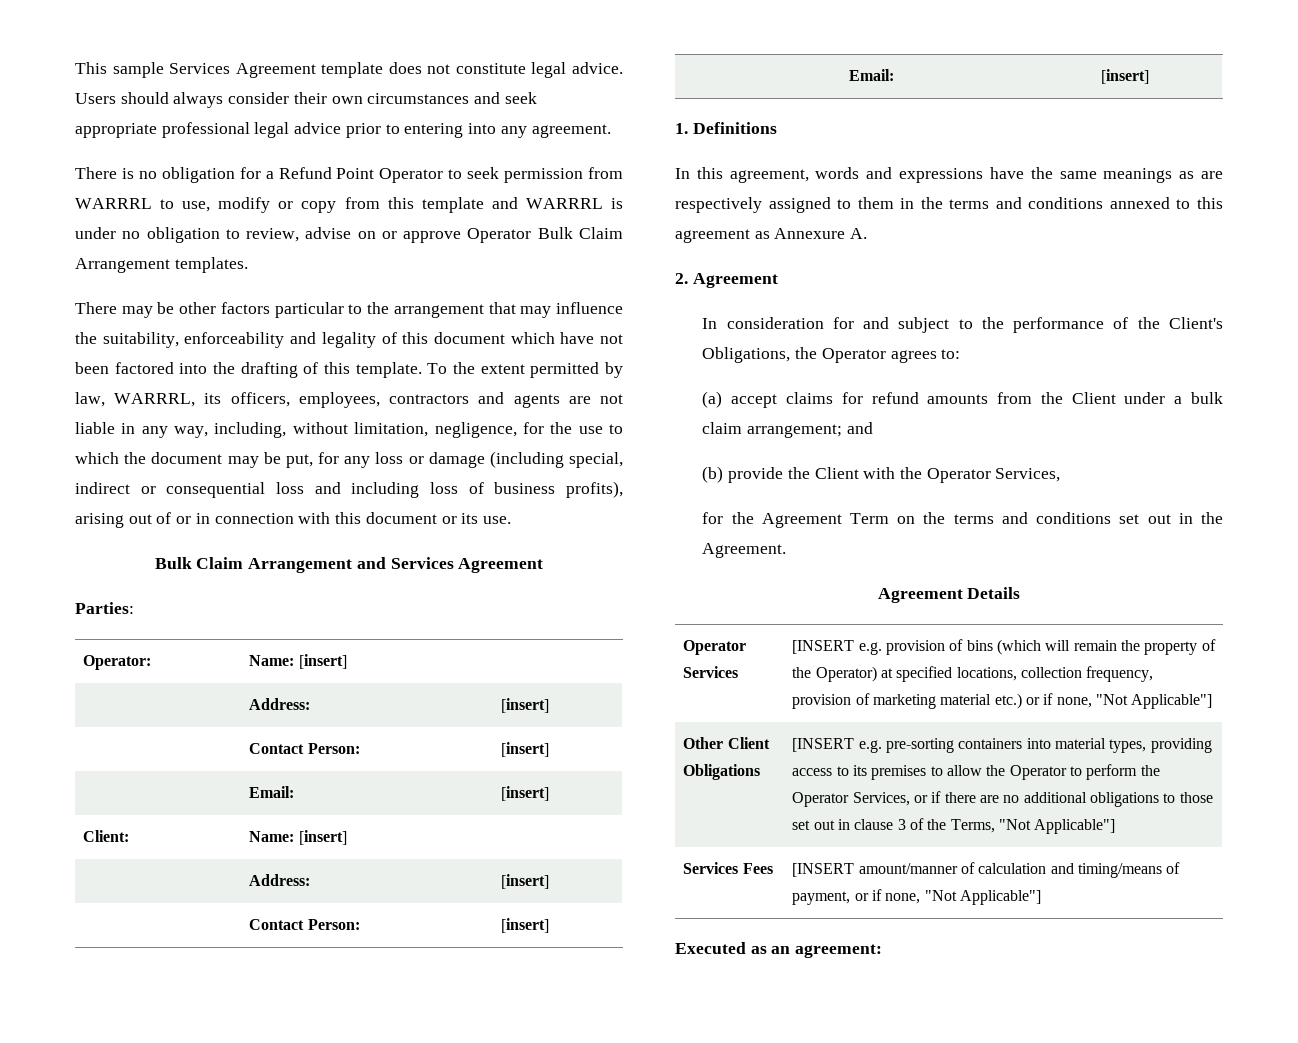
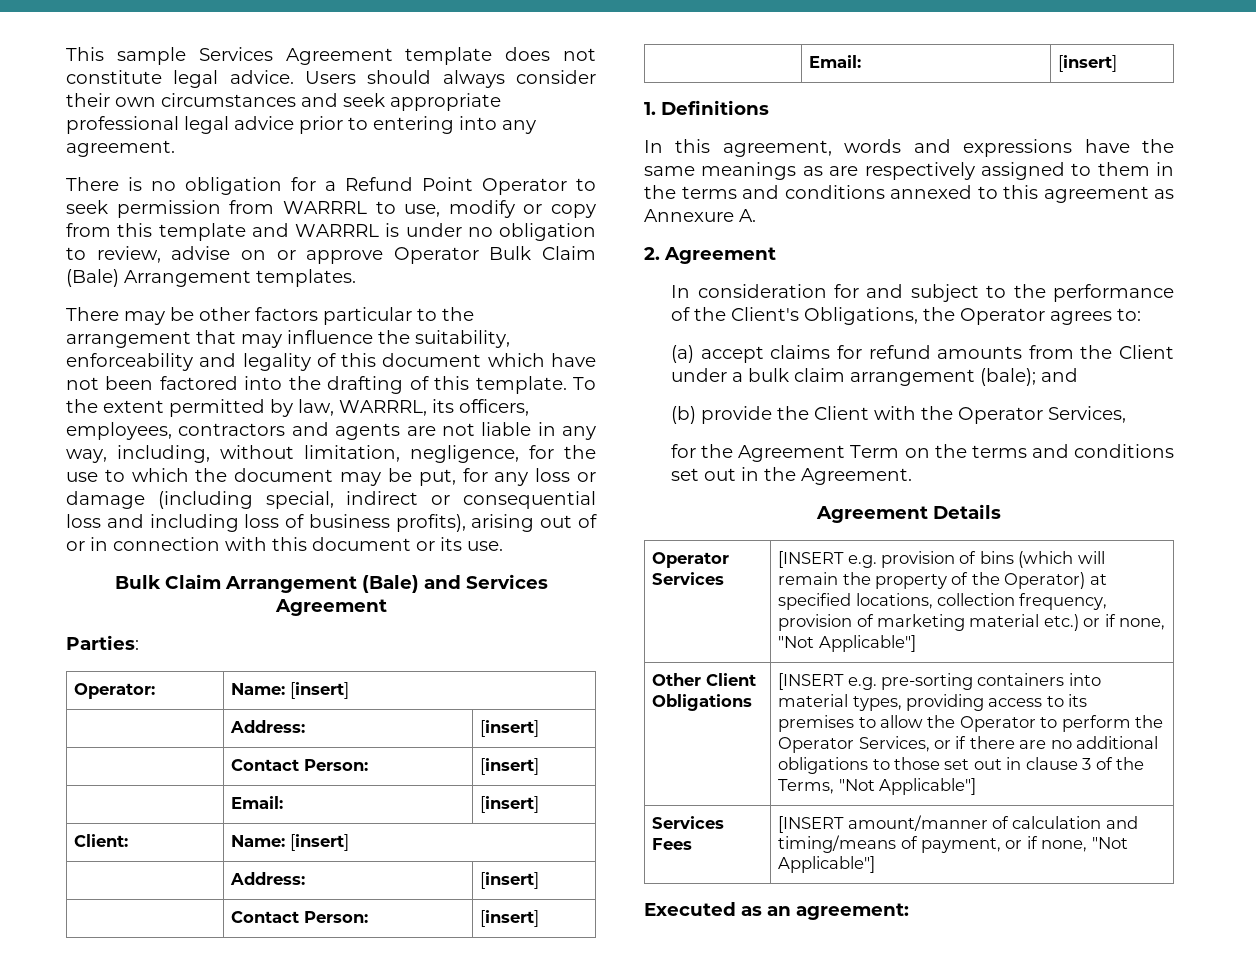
- There is no obligation for a Refund Point Operator to seek permission from WARRRL to use, modify or copy from this template and WARRRL is under no obligation to review, advise on or approve Operator Bulk Claim Arrangement templates.
+ There is no obligation for a Refund Point Operator to seek permission from WARRRL to use, modify or copy from this template and WARRRL is under no obligation to review, advise on or approve Operator Bulk Claim (Bale) Arrangement templates.
- Bulk Claim Arrangement and Services Agreement
+ Bulk Claim Arrangement (Bale) and Services Agreement
- (a) accept claims for refund amounts from the Client under a bulk claim arrangement; and
+ (a) accept claims for refund amounts from the Client under a bulk claim arrangement (bale); and

